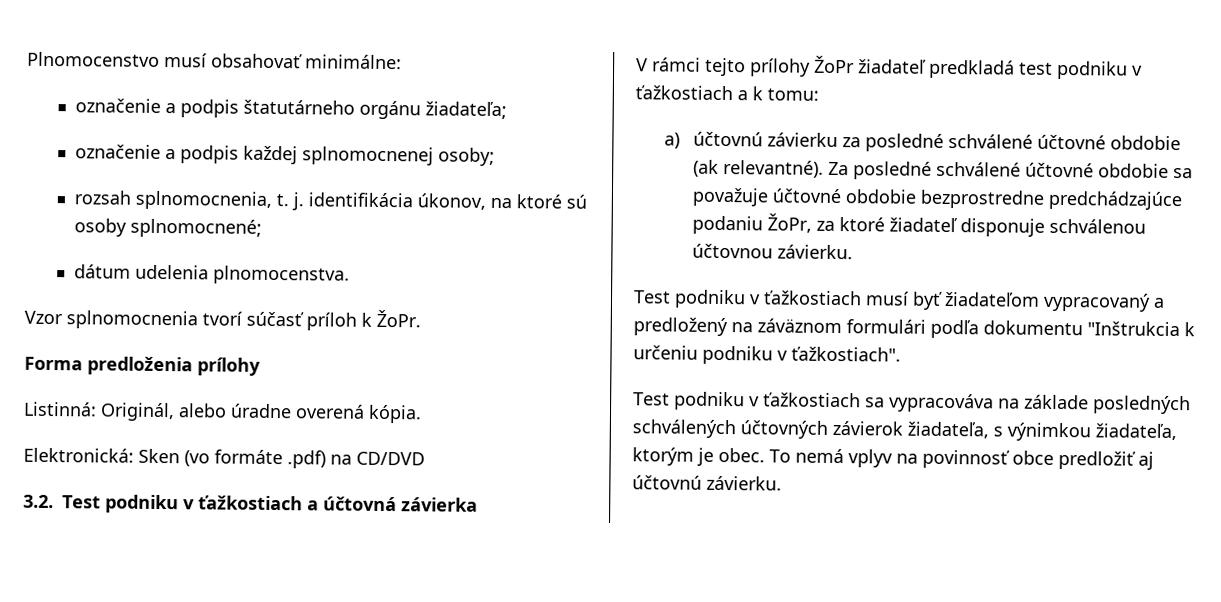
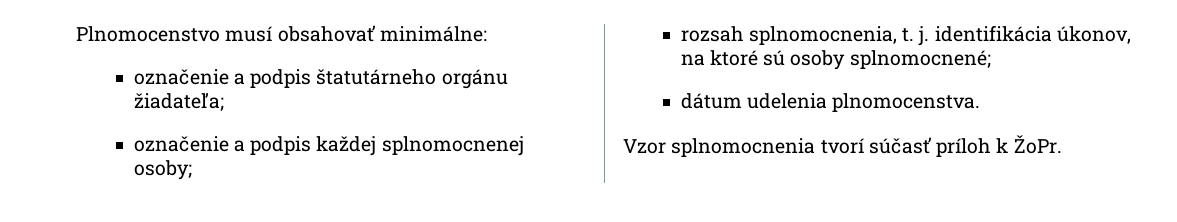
- Forma predloženia prílohy
- Listinná: Originál, alebo úradne overená kópia.
- Elektronická: Sken (vo formáte .pdf) na CD/DVD
- 3.2. Test podniku v ťažkostiach a účtovná závierka
- V rámci tejto prílohy ŽoPr žiadateľ predkladá test podniku v ťažkostiach a k tomu:
- a) účtovnú závierku za posledné schválené účtovné obdobie (ak relevantné). Za posledné schválené účtovné obdobie sa považuje účtovné obdobie bezprostredne predchádzajúce podaniu ŽoPr, za ktoré žiadateľ disponuje schválenou účtovnou závierku.
- Test podniku v ťažkostiach musí byť žiadateľom vypracovaný a predložený na záväznom formulári podľa dokumentu "Inštrukcia k určeniu podniku v ťažkostiach".
- Test podniku v ťažkostiach sa vypracováva na základe posledných schválených účtovných závierok žiadateľa, s výnimkou žiadateľa, ktorým je obec. To nemá vplyv na povinnosť obce predložiť aj účtovnú závierku.

